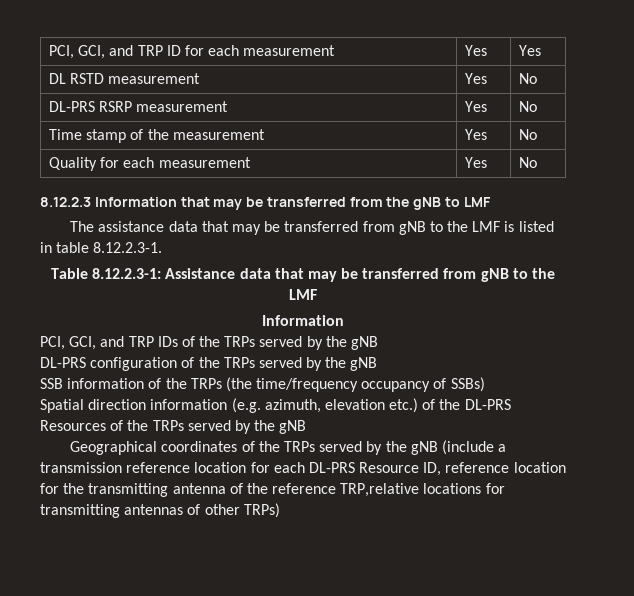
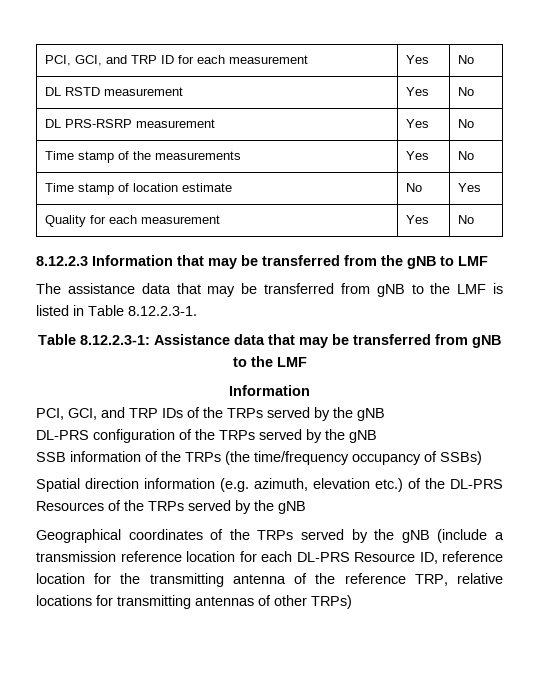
- PCI, GCI, and TRP ID for each measurement | Yes | Yes
+ PCI, GCI, and TRP ID for each measurement | Yes | No
- DL-PRS RSRP measurement | Yes | No
+ DL PRS-RSRP measurement | Yes | No
- Time stamp of the measurement | Yes | No
+ Time stamp of the measurements | Yes | No
+ Time stamp of location estimate | No | Yes
- The assistance data that may be transferred from gNB to the LMF is listed in table 8.12.2.3-1.
+ The assistance data that may be transferred from gNB to the LMF is listed in Table 8.12.2.3-1.
- Geographical coordinates of the TRPs served by the gNB (include a transmission reference location for each DL-PRS Resource ID, reference location for the transmitting antenna of the reference TRP,relative locations for transmitting antennas of other TRPs)
+ Geographical coordinates of the TRPs served by the gNB (include a transmission reference location for each DL-PRS Resource ID, reference location for the transmitting antenna of the reference TRP, relative locations for transmitting antennas of other TRPs)

